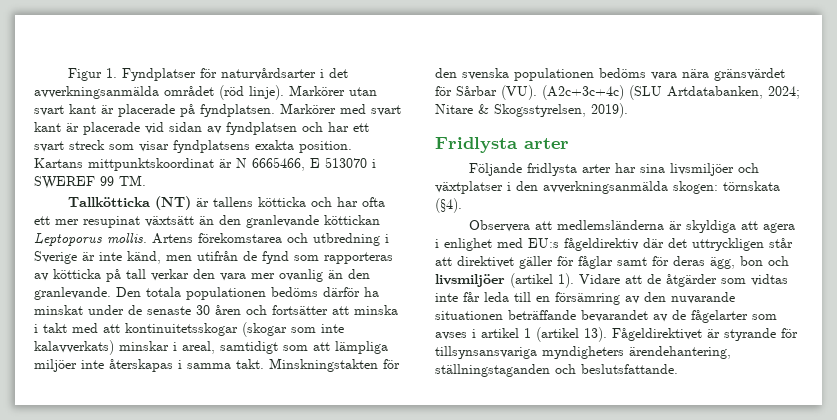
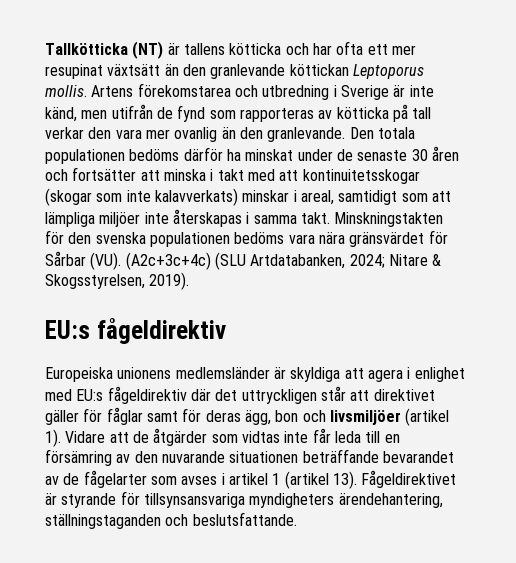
- Figur 1. Fyndplatser för naturvårdsarter i det avverkningsanmälda området (röd linje). Markörer utan svart kant är placerade på fyndplatsen. Markörer med svart kant är placerade vid sidan av fyndplatsen och har ett svart streck som visar fyndplatsens exakta position. Kartans mittpunktskoordinat är N 6665466, E 513070 i SWEREF 99 TM.
  Minskningstakten för den svenska populationen bedöms vara nära gränsvärdet för Sårbar (VU). (A2c+3c+4c) (SLU Artdatabanken, 2024; Nitare & Skogsstyrelsen, 2019).
- Fridlysta arter
- Följande fridlysta arter har sina livsmiljöer och växtplatser i den avverkningsanmälda skogen: törnskata (§4).
- Observera att medlemsländerna är skyldiga att agera i enlighet med EU:s fågeldirektiv där det uttryckligen står att direktivet gäller för fåglar samt för deras ägg, bon och livsmiljöer (artikel 1).
+ EU:s fågeldirektiv
+ Europeiska unionens medlemsländer är skyldiga att agera i enlighet med EU:s fågeldirektiv där det uttryckligen står att direktivet gäller för fåglar samt för deras ägg, bon och livsmiljöer (artikel 1).

